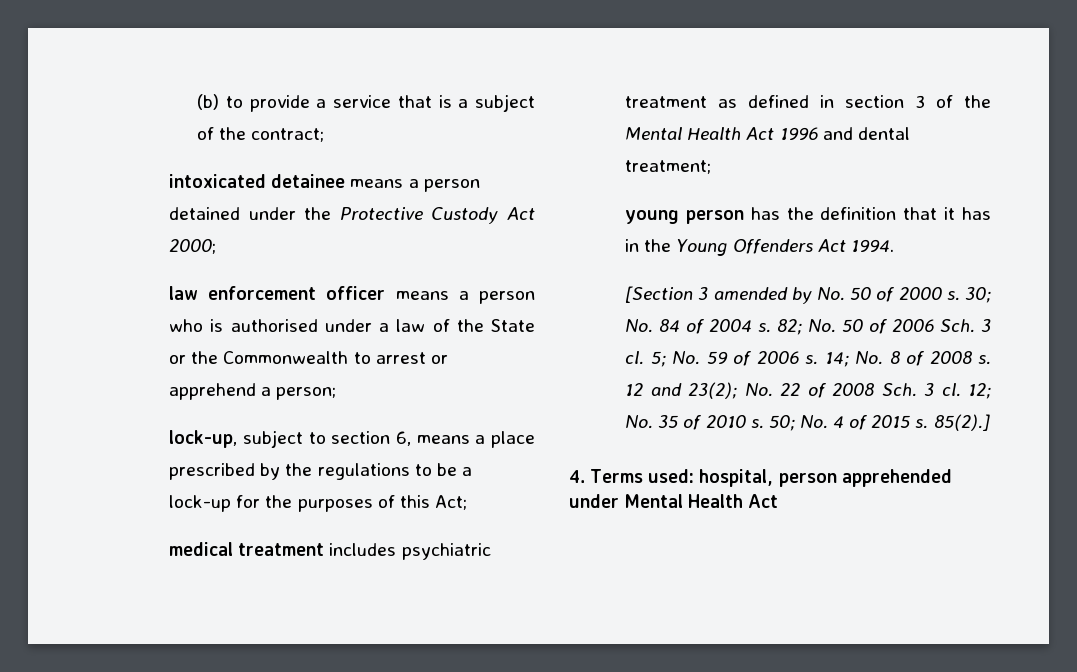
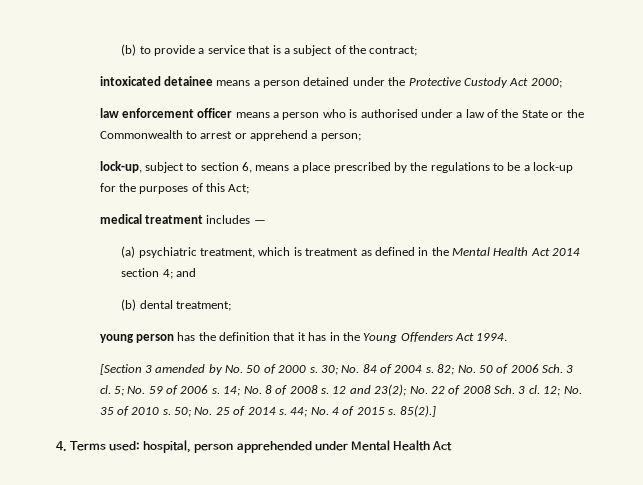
- medical treatment includes psychiatric treatment as defined in section 3 of the Mental Health Act 1996 and dental treatment;
+ medical treatment includes —
+ (a) psychiatric treatment, which is treatment as defined in the Mental Health Act 2014 section 4; and
+ (b) dental treatment;
- 50; No. 4 of 2015 s.
+ 50; No. 25 of 2014 s. 44; No. 4 of 2015 s.

